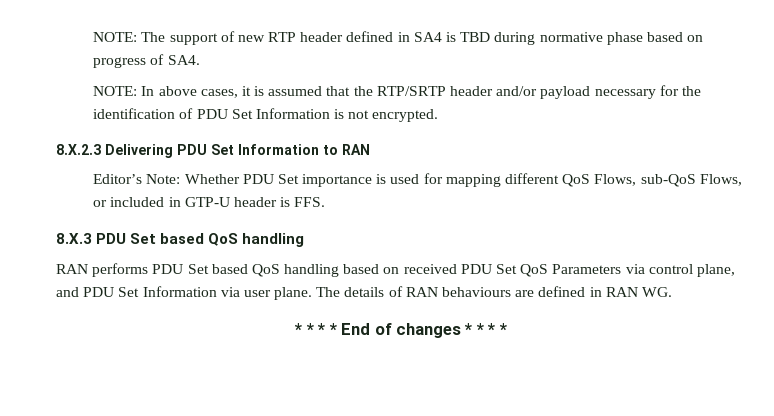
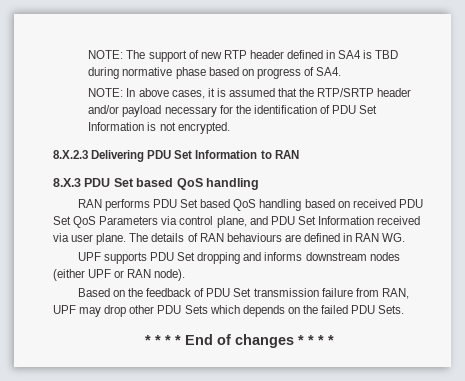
- Editor’s Note: Whether PDU Set importance is used for mapping different QoS Flows, sub-QoS Flows, or included in GTP-U header is FFS.
- RAN performs PDU Set based QoS handling based on received PDU Set QoS Parameters via control plane, and PDU Set Information via user plane.
+ RAN performs PDU Set based QoS handling based on received PDU Set QoS Parameters via control plane, and PDU Set Information received via user plane.
+ UPF supports PDU Set dropping and informs downstream nodes (either UPF or RAN node).
+ Based on the feedback of PDU Set transmission failure from RAN, UPF may drop other PDU Sets which depends on the failed PDU Sets.

